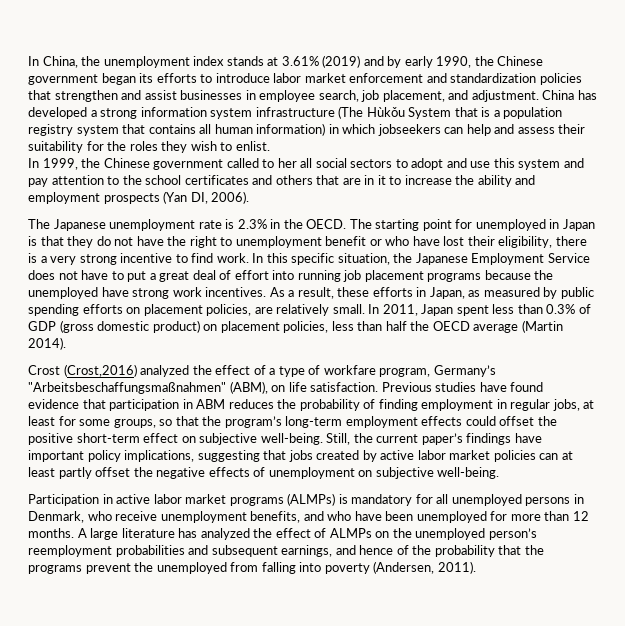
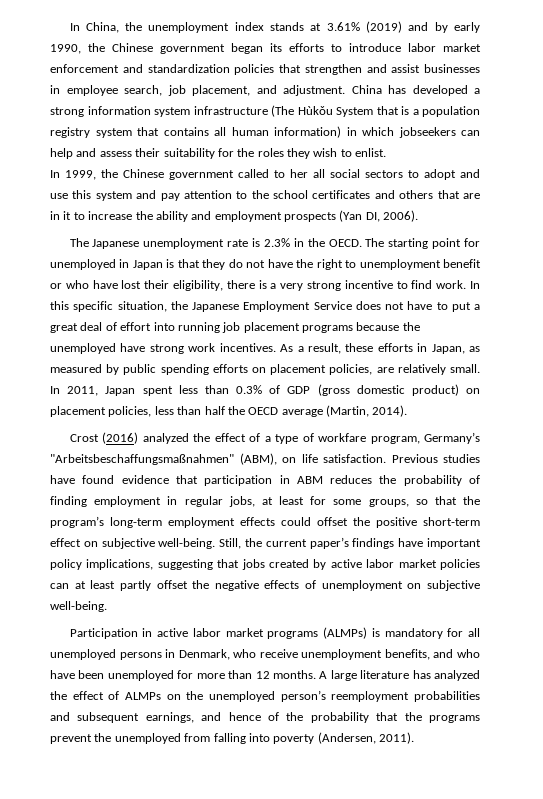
- In 2011, Japan spent less than 0.3% of GDP (gross domestic product) on placement policies, less than half the OECD average (Martin 2014).
+ In 2011, Japan spent less than 0.3% of GDP (gross domestic product) on placement policies, less than half the OECD average (Martin, 2014).
- Crost (Crost,2016) analyzed the effect of a type of workfare program, Germany’s "Arbeitsbeschaffungsmaßnahmen" (ABM), on life satisfaction.
+ Crost (2016) analyzed the effect of a type of workfare program, Germany’s "Arbeitsbeschaffungsmaßnahmen" (ABM), on life satisfaction.

